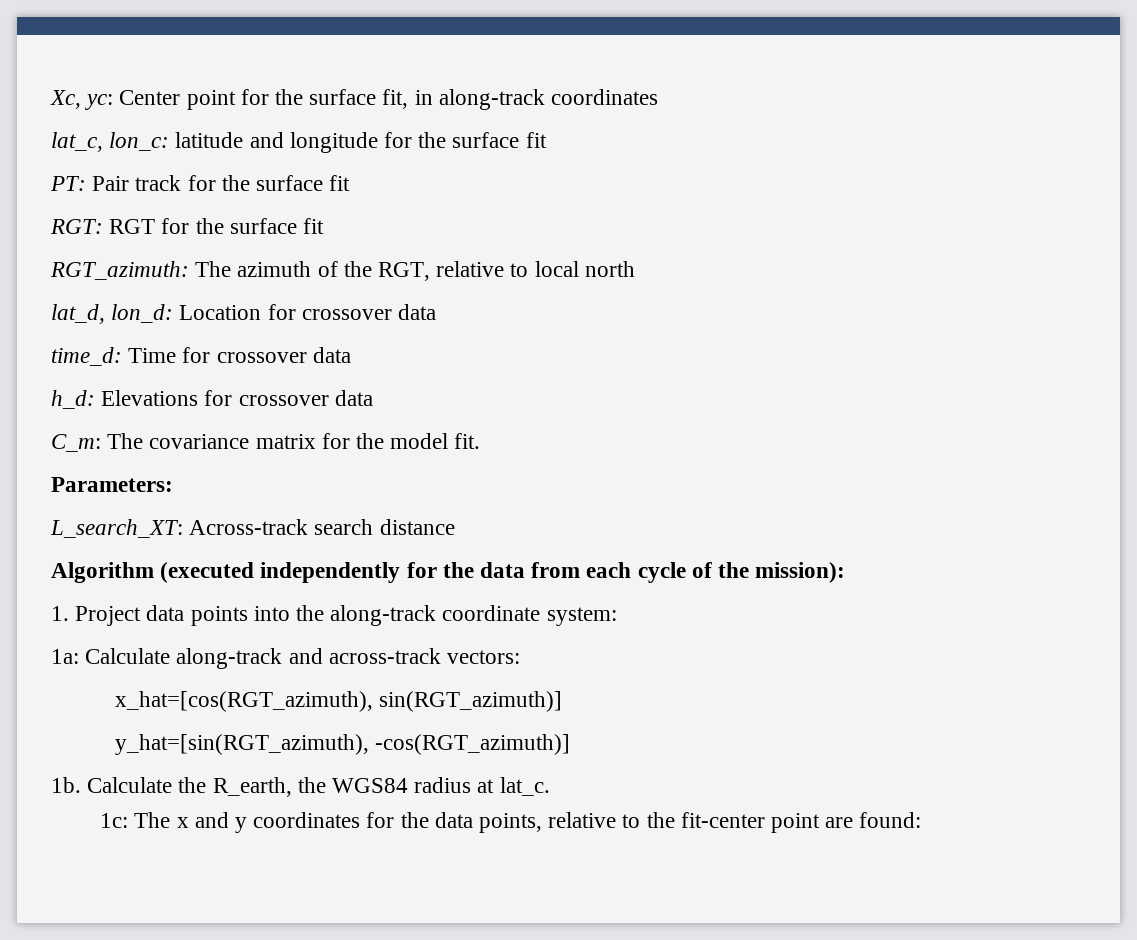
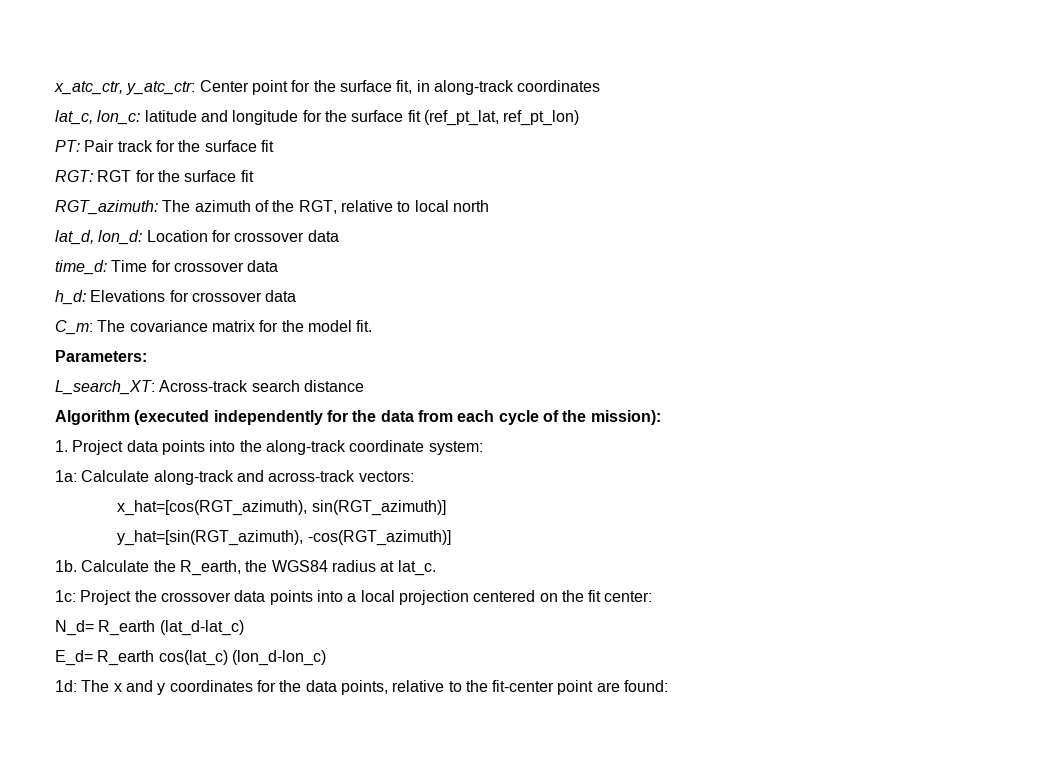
- Xc, yc: Center point for the surface fit, in along-track coordinates
+ x_atc_ctr, y_atc_ctr: Center point for the surface fit, in along-track coordinates
- lat_c, lon_c: latitude and longitude for the surface fit
+ lat_c, lon_c: latitude and longitude for the surface fit (ref_pt_lat, ref_pt_lon)
- 1c: The x and y coordinates for the data points, relative to the fit-center point are found:
+ 1c: Project the crossover data points into a local projection centered on the fit center:
+ N_d= R_earth (lat_d-lat_c)
+ E_d= R_earth cos(lat_c) (lon_d-lon_c)
+ 1d: The x and y coordinates for the data points, relative to the fit-center point are found:

